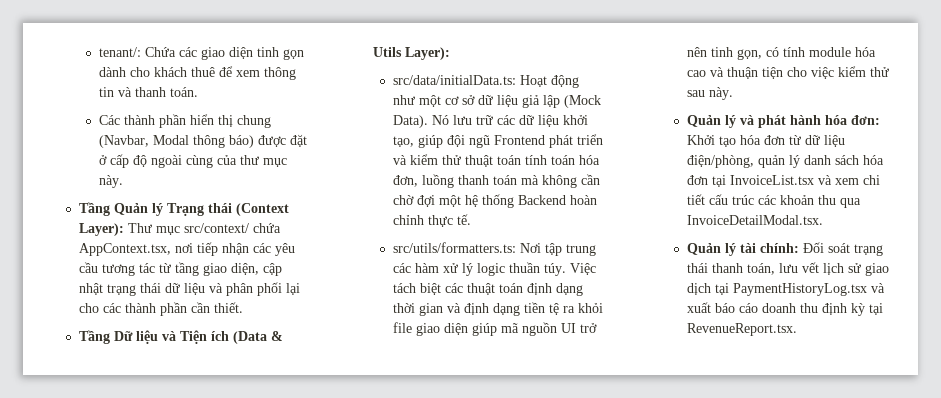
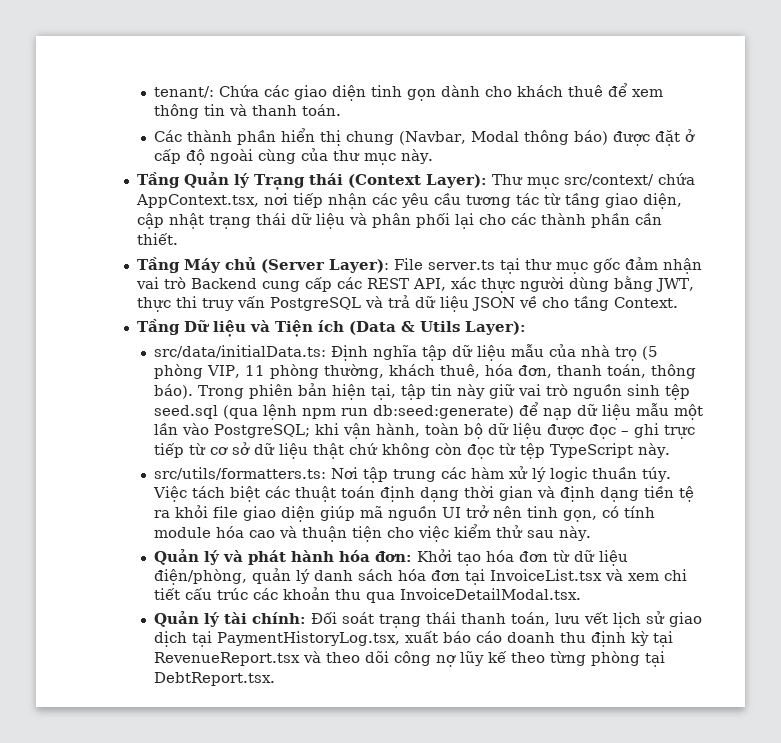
+ Tầng Máy chủ (Server Layer): File server.ts tại thư mục gốc đảm nhận vai trò Backend cung cấp các REST API, xác thực người dùng bằng JWT, thực thi truy vấn PostgreSQL và trả dữ liệu JSON về cho tầng Context.
- src/data/initialData.ts: Hoạt động như một cơ sở dữ liệu giả lập (Mock Data). Nó lưu trữ các dữ liệu khởi tạo, giúp đội ngũ Frontend phát triển và kiểm thử thuật toán tính toán hóa đơn, luồng thanh toán mà không cần chờ đợi một hệ thống Backend hoàn chỉnh thực tế.
+ src/data/initialData.ts: Định nghĩa tập dữ liệu mẫu của nhà trọ (5 phòng VIP, 11 phòng thường, khách thuê, hóa đơn, thanh toán, thông báo). Trong phiên bản hiện tại, tập tin này giữ vai trò nguồn sinh tệp seed.sql (qua lệnh npm run db:seed:generate) để nạp dữ liệu mẫu một lần vào PostgreSQL; khi vận hành, toàn bộ dữ liệu được đọc – ghi trực tiếp từ cơ sở dữ liệu thật chứ không còn đọc từ tệp TypeScript này.
- Quản lý tài chính: Đối soát trạng thái thanh toán, lưu vết lịch sử giao dịch tại PaymentHistoryLog.tsx và xuất báo cáo doanh thu định kỳ tại RevenueReport.tsx.
+ Quản lý tài chính: Đối soát trạng thái thanh toán, lưu vết lịch sử giao dịch tại PaymentHistoryLog.tsx, xuất báo cáo doanh thu định kỳ tại RevenueReport.tsx và theo dõi công nợ lũy kế theo từng phòng tại DebtReport.tsx.

